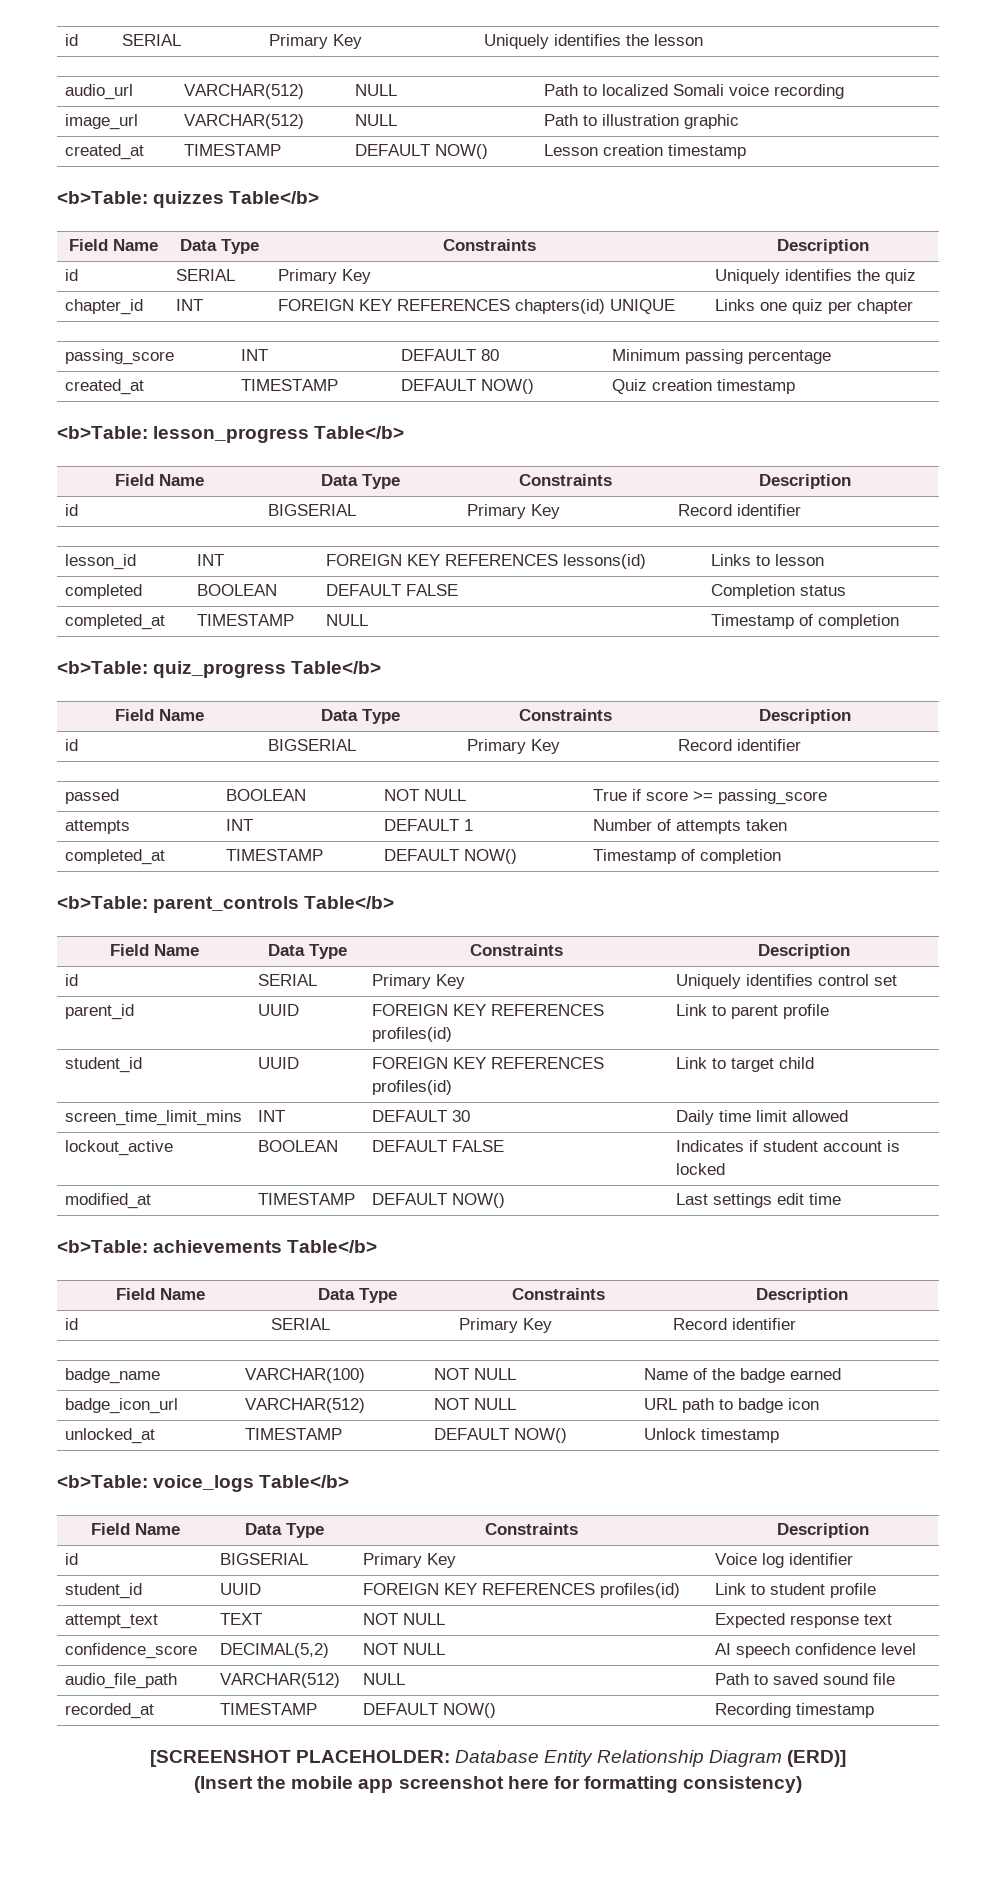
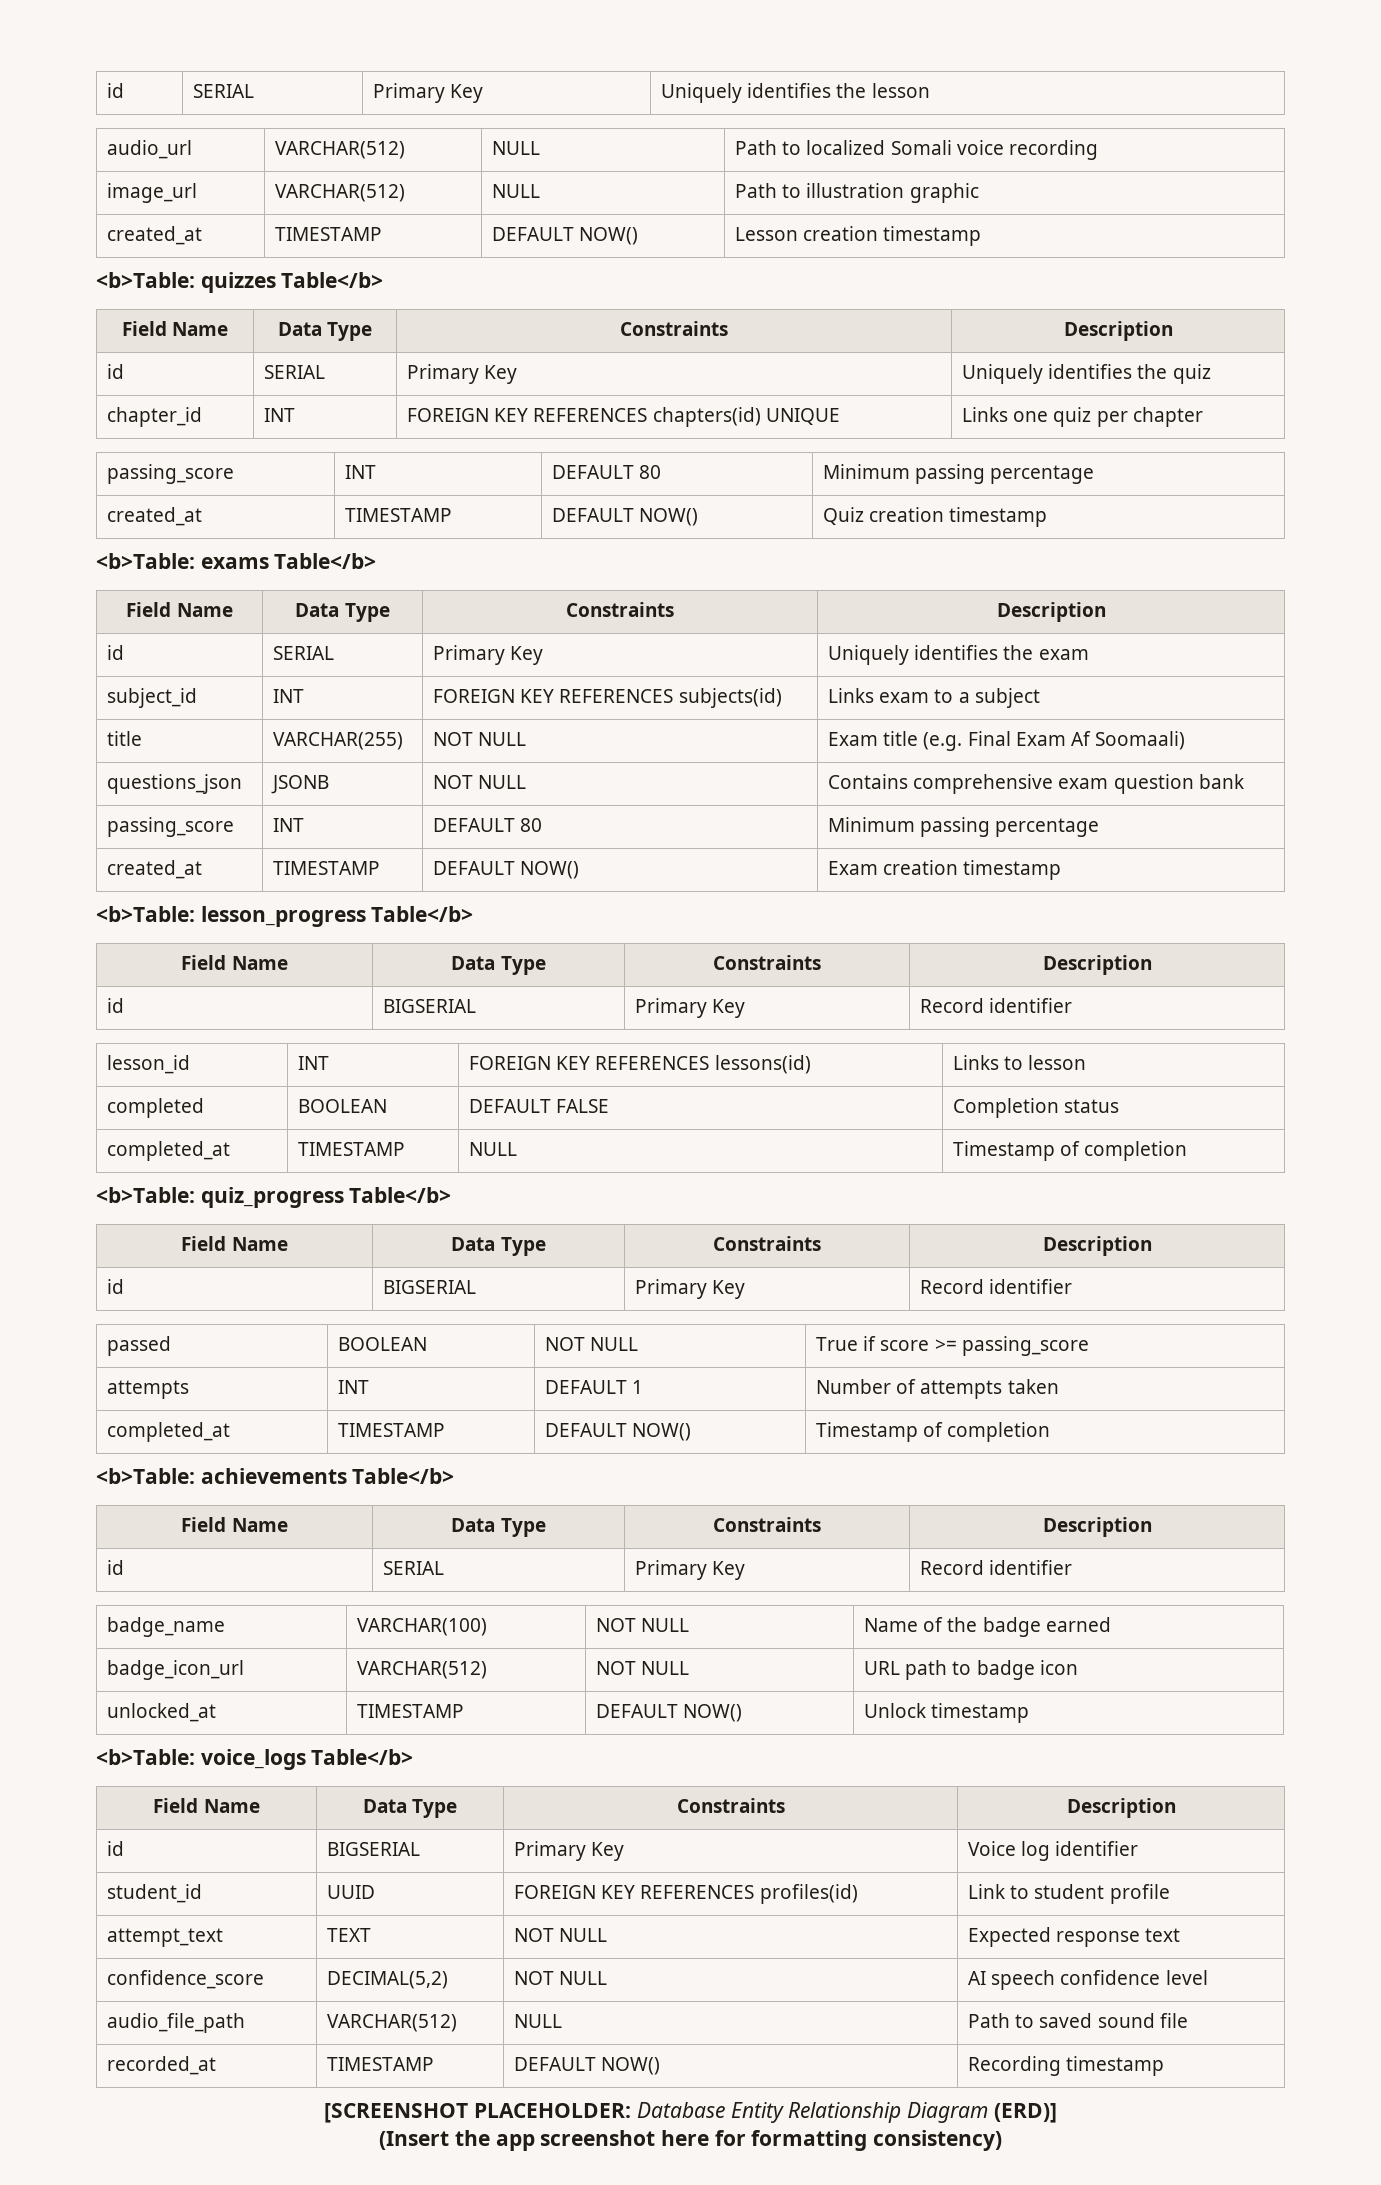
+ <b>Table: exams Table</b>
+ Field Name | Data Type | Constraints | Description
+ id | SERIAL | Primary Key | Uniquely identifies the exam
+ subject_id | INT | FOREIGN KEY REFERENCES subjects(id) | Links exam to a subject
+ title | VARCHAR(255) | NOT NULL | Exam title (e.g. Final Exam Af Soomaali)
+ questions_json | JSONB | NOT NULL | Contains comprehensive exam question bank
+ passing_score | INT | DEFAULT 80 | Minimum passing percentage
+ created_at | TIMESTAMP | DEFAULT NOW() | Exam creation timestamp
- <b>Table: parent_controls Table</b>
- Field Name | Data Type | Constraints | Description
- id | SERIAL | Primary Key | Uniquely identifies control set
- parent_id | UUID | FOREIGN KEY REFERENCES profiles(id) | Link to parent profile
- student_id | UUID | FOREIGN KEY REFERENCES profiles(id) | Link to target child
- screen_time_limit_mins | INT | DEFAULT 30 | Daily time limit allowed
- lockout_active | BOOLEAN | DEFAULT FALSE | Indicates if student account is locked
- modified_at | TIMESTAMP | DEFAULT NOW() | Last settings edit time
- (Insert the mobile app screenshot here for formatting consistency)
+ (Insert the app screenshot here for formatting consistency)

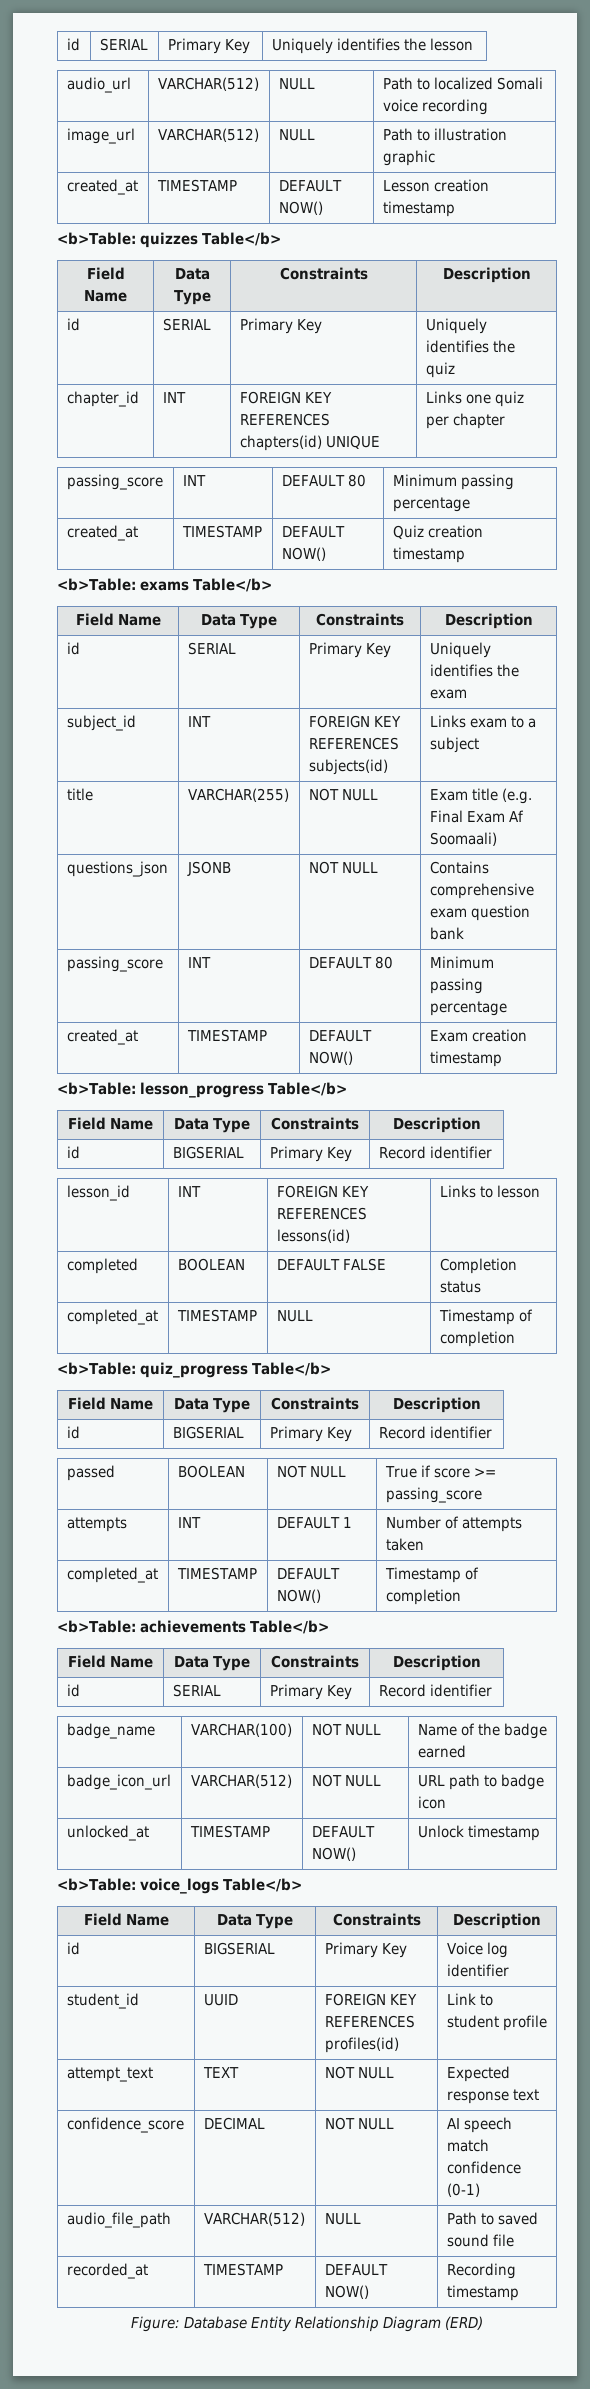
- confidence_score | DECIMAL(5,2) | NOT NULL | AI speech confidence level
+ confidence_score | DECIMAL | NOT NULL | AI speech match confidence (0-1)
- [SCREENSHOT PLACEHOLDER: Database Entity Relationship Diagram (ERD)]
- (Insert the app screenshot here for formatting consistency)
+ Figure: Database Entity Relationship Diagram (ERD)

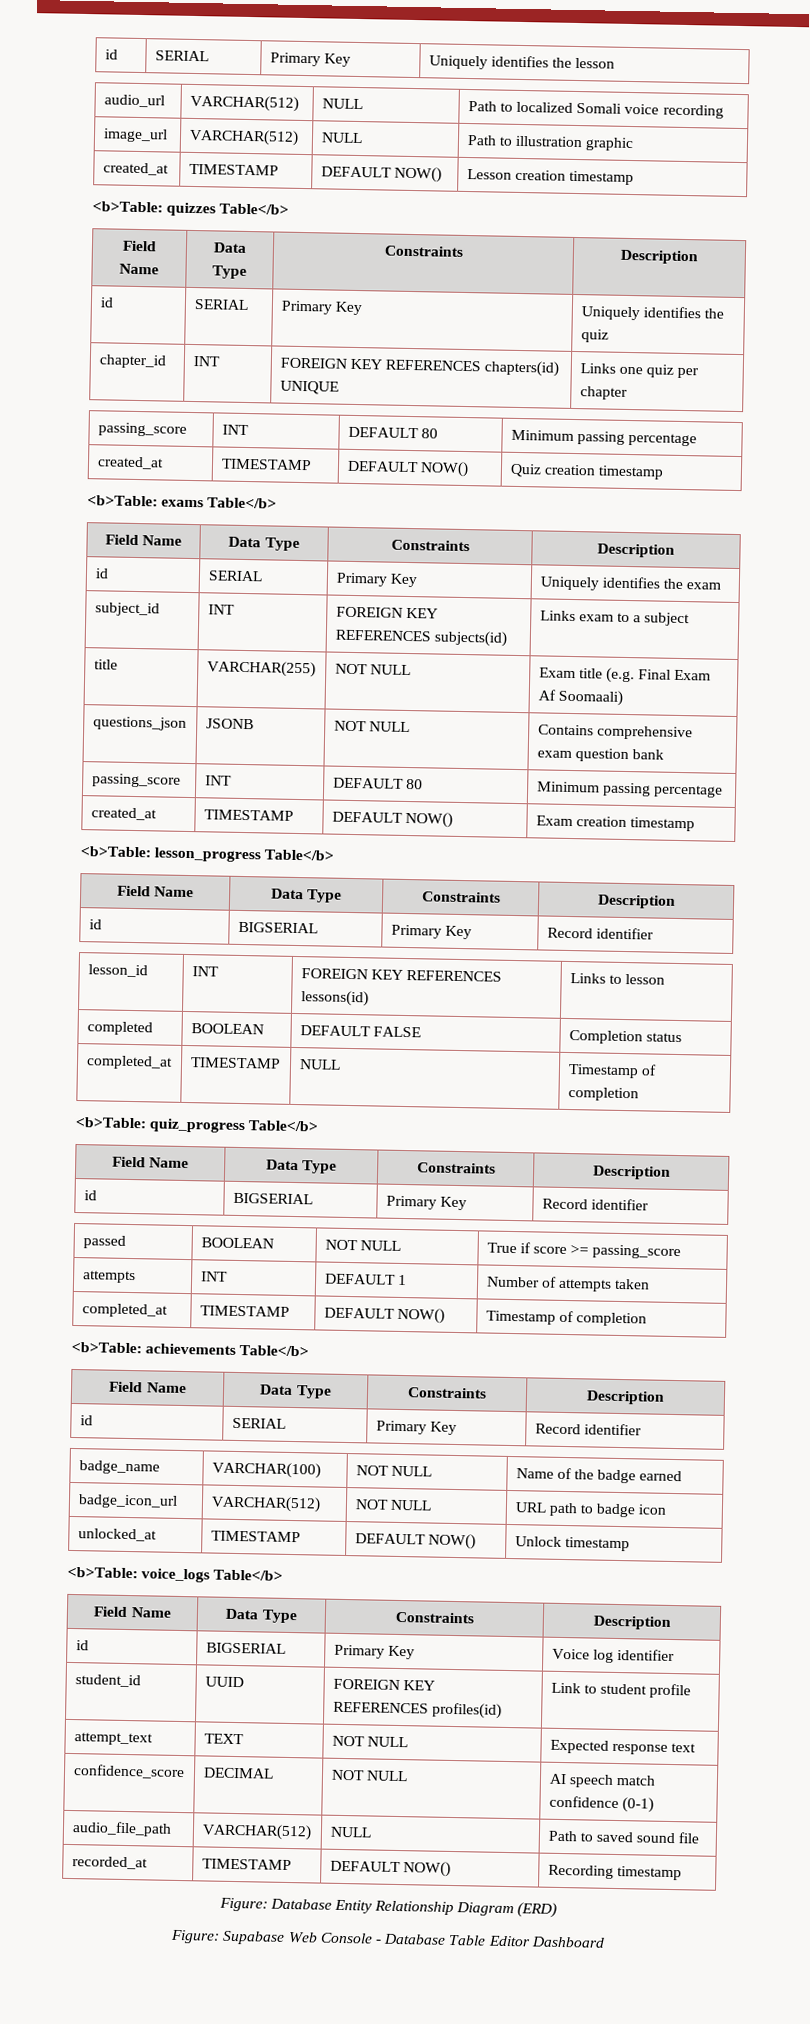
+ Figure: Supabase Web Console - Database Table Editor Dashboard

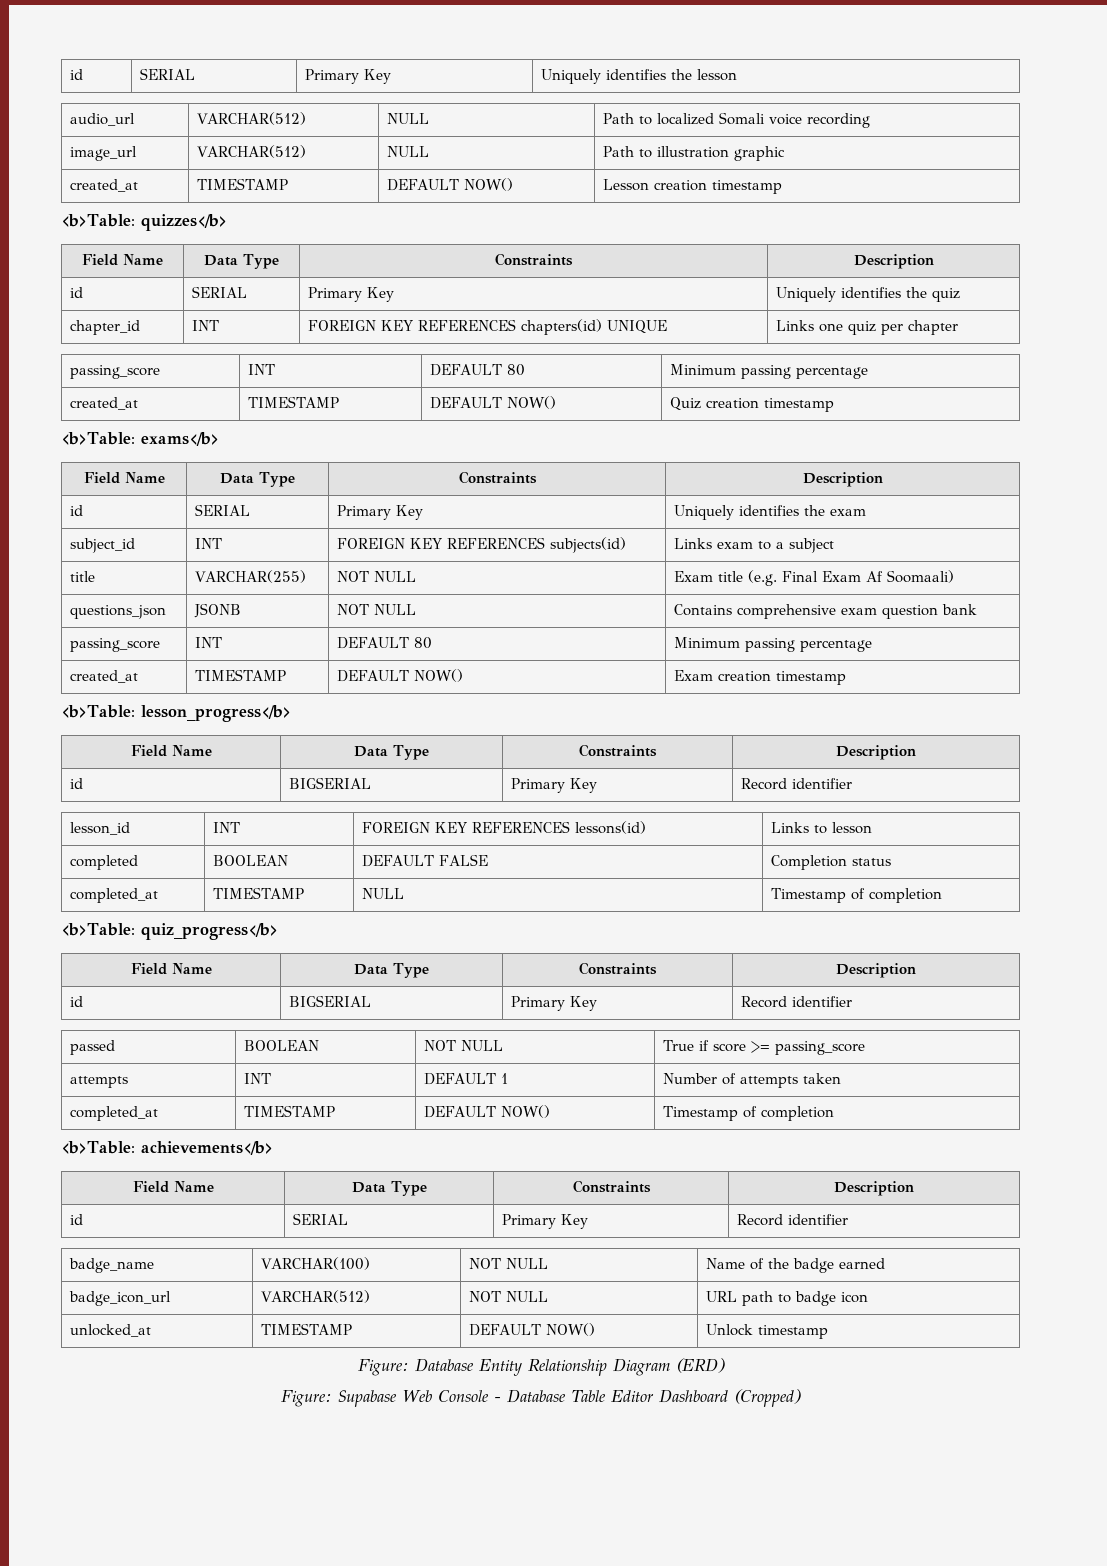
- <b>Table: quizzes Table</b>
+ <b>Table: quizzes</b>
- <b>Table: exams Table</b>
+ <b>Table: exams</b>
- <b>Table: lesson_progress Table</b>
+ <b>Table: lesson_progress</b>
- <b>Table: quiz_progress Table</b>
+ <b>Table: quiz_progress</b>
- <b>Table: achievements Table</b>
+ <b>Table: achievements</b>
- <b>Table: voice_logs Table</b>
- Field Name | Data Type | Constraints | Description
- id | BIGSERIAL | Primary Key | Voice log identifier
- student_id | UUID | FOREIGN KEY REFERENCES profiles(id) | Link to student profile
- attempt_text | TEXT | NOT NULL | Expected response text
- confidence_score | DECIMAL | NOT NULL | AI speech match confidence (0-1)
- audio_file_path | VARCHAR(512) | NULL | Path to saved sound file
- recorded_at | TIMESTAMP | DEFAULT NOW() | Recording timestamp
- Figure: Supabase Web Console - Database Table Editor Dashboard
+ Figure: Supabase Web Console - Database Table Editor Dashboard (Cropped)

